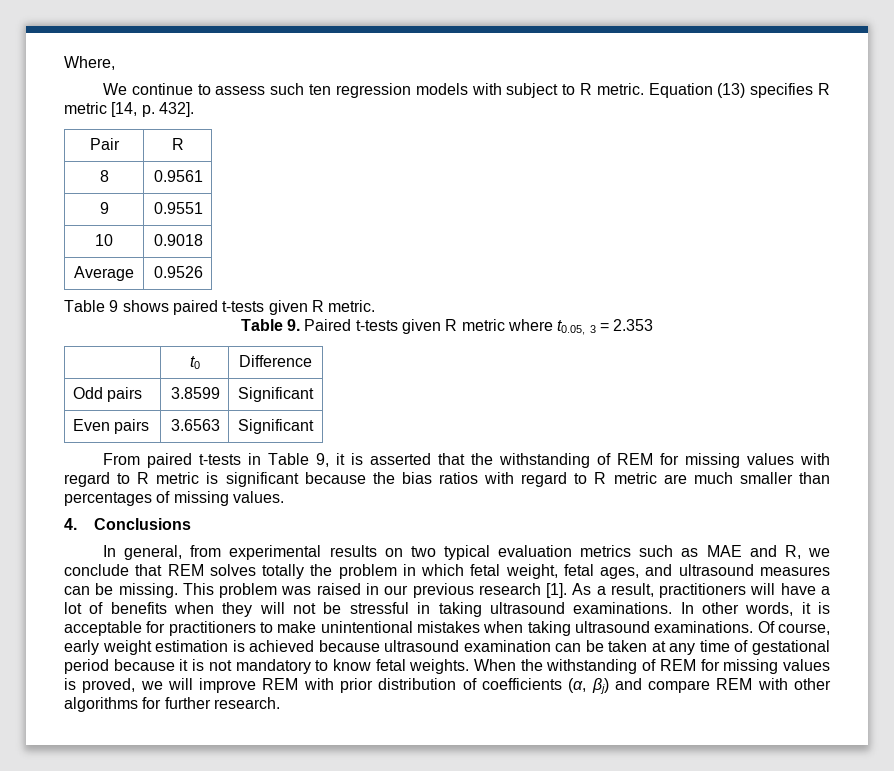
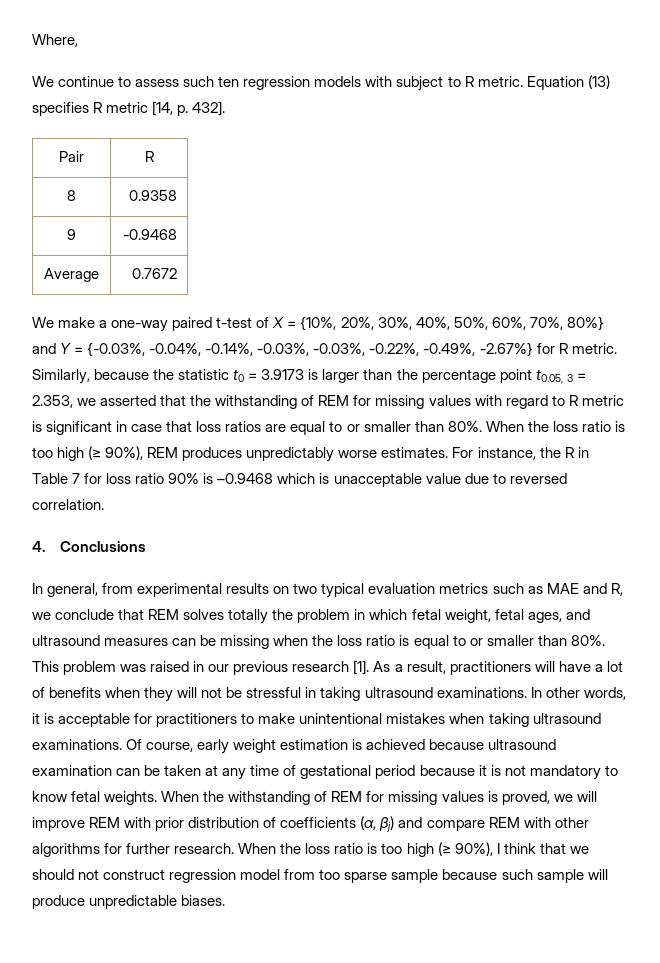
- 8 | 0.9561
+ 8 | 0.9358
- 9 | 0.9551
- 10 | 0.9018
- Average | 0.9526
- Table 9 shows paired t-tests given R metric.
- Table 9. Paired t-tests given R metric where t0.05, 3 = 2.353
- | t0 | Difference
- Odd pairs | 3.8599 | Significant
- Even pairs | 3.6563 | Significant
- From paired t-tests in Table 9, it is asserted that the withstanding of REM for missing values with regard to R metric is significant because the bias ratios with regard to R metric are much smaller than percentages of missing values.
+ 9 | -0.9468
+ Average | 0.7672
+ We make a one-way paired t-test of X = {10%, 20%, 30%, 40%, 50%, 60%, 70%, 80%} and Y = {-0.03%, -0.04%, -0.14%, -0.03%, -0.03%, -0.22%, -0.49%, -2.67%} for R metric. Similarly, because the statistic t0 = 3.9173 is larger than the percentage point t0.05, 3 = 2.353, we asserted that the withstanding of REM for missing values with regard to R metric is significant in case that loss ratios are equal to or smaller than 80%. When the loss ratio is too high (≥ 90%), REM produces unpredictably worse estimates. For instance, the R in Table 7 for loss ratio 90% is –0.9468 which is unacceptable value due to reversed correlation.
- In general, from experimental results on two typical evaluation metrics such as MAE and R, we conclude that REM solves totally the problem in which fetal weight, fetal ages, and ultrasound measures can be missing.
+ In general, from experimental results on two typical evaluation metrics such as MAE and R, we conclude that REM solves totally the problem in which fetal weight, fetal ages, and ultrasound measures can be missing when the loss ratio is equal to or smaller than 80%.
+ When the loss ratio is too high (≥ 90%), I think that we should not construct regression model from too sparse sample because such sample will produce unpredictable biases.

